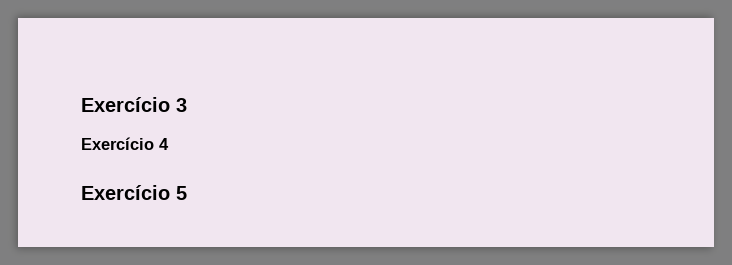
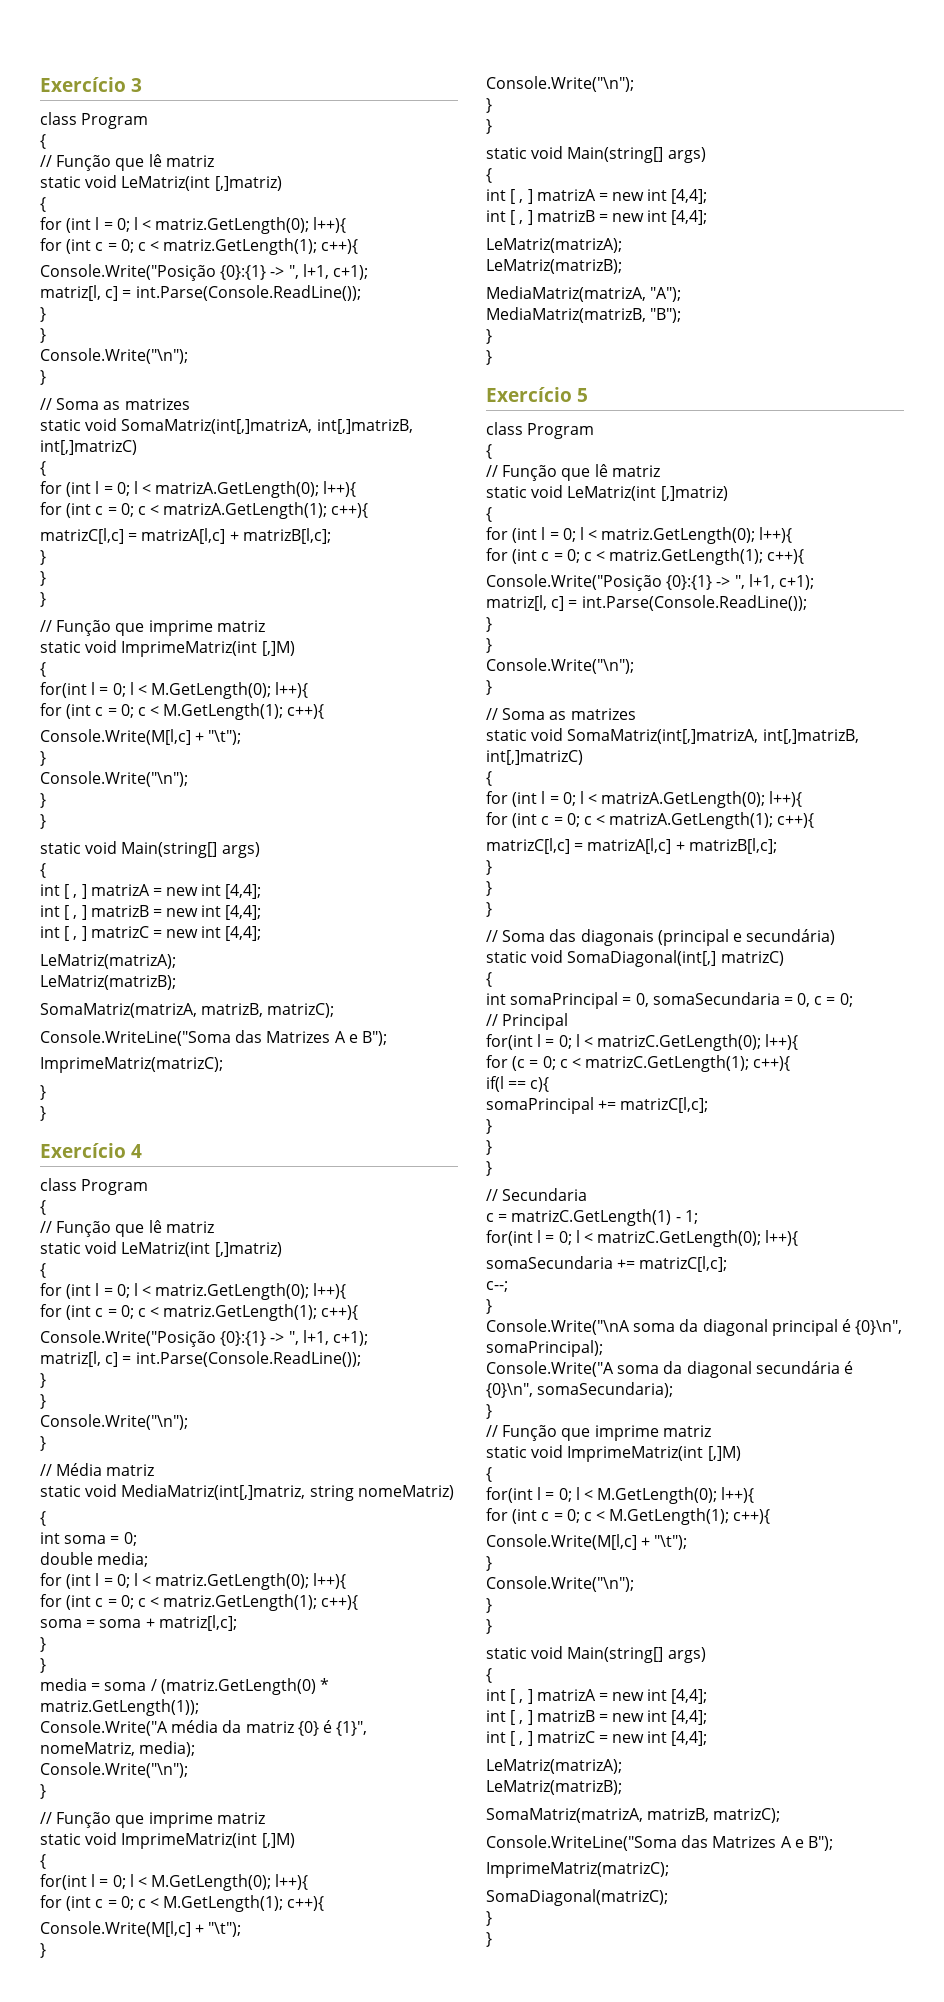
  Exercício 3
+ class Program
+ {
+ // Função que lê matriz
+ static void LeMatriz(int [,]matriz)
+ {
+ for (int l = 0; l < matriz.GetLength(0); l++){
+ for (int c = 0; c < matriz.GetLength(1); c++){
+ Console.Write("Posição {0}:{1} -> ", l+1, c+1);
+ matriz[l, c] = int.Parse(Console.ReadLine());
+ }
+ }
+ Console.Write("\n");
+ }
+ // Soma as matrizes
+ static void SomaMatriz(int[,]matrizA, int[,]matrizB, int[,]matrizC)
+ {
+ for (int l = 0; l < matrizA.GetLength(0); l++){
+ for (int c = 0; c < matrizA.GetLength(1); c++){
+ matrizC[l,c] = matrizA[l,c] + matrizB[l,c];
+ }
+ }
+ }
+ // Função que imprime matriz
+ static void ImprimeMatriz(int [,]M)
+ {
+ for(int l = 0; l < M.GetLength(0); l++){
+ for (int c = 0; c < M.GetLength(1); c++){
+ Console.Write(M[l,c] + "\t");
+ }
+ Console.Write("\n");
+ }
+ }
+ static void Main(string[] args)
+ {
+ int [ , ] matrizA = new int [4,4];
+ int [ , ] matrizB = new int [4,4];
+ int [ , ] matrizC = new int [4,4];
+ LeMatriz(matrizA);
+ LeMatriz(matrizB);
+ SomaMatriz(matrizA, matrizB, matrizC);
+ Console.WriteLine("Soma das Matrizes A e B");
+ ImprimeMatriz(matrizC);
+ }
+ }
  Exercício 4
+ class Program
+ {
+ // Função que lê matriz
+ static void LeMatriz(int [,]matriz)
+ {
+ for (int l = 0; l < matriz.GetLength(0); l++){
+ for (int c = 0; c < matriz.GetLength(1); c++){
+ Console.Write("Posição {0}:{1} -> ", l+1, c+1);
+ matriz[l, c] = int.Parse(Console.ReadLine());
+ }
+ }
+ Console.Write("\n");
+ }
+ // Média matriz
+ static void MediaMatriz(int[,]matriz, string nomeMatriz)
+ {
+ int soma = 0;
+ double media;
+ for (int l = 0; l < matriz.GetLength(0); l++){
+ for (int c = 0; c < matriz.GetLength(1); c++){
+ soma = soma + matriz[l,c];
+ }
+ }
+ media = soma / (matriz.GetLength(0) * matriz.GetLength(1));
+ Console.Write("A média da matriz {0} é {1}", nomeMatriz, media);
+ Console.Write("\n");
+ }
+ // Função que imprime matriz
+ static void ImprimeMatriz(int [,]M)
+ {
+ for(int l = 0; l < M.GetLength(0); l++){
+ for (int c = 0; c < M.GetLength(1); c++){
+ Console.Write(M[l,c] + "\t");
+ }
+ Console.Write("\n");
+ }
+ }
+ static void Main(string[] args)
+ {
+ int [ , ] matrizA = new int [4,4];
+ int [ , ] matrizB = new int [4,4];
+ LeMatriz(matrizA);
+ LeMatriz(matrizB);
+ MediaMatriz(matrizA, "A");
+ MediaMatriz(matrizB, "B");
+ }
+ }
  Exercício 5
+ class Program
+ {
+ // Função que lê matriz
+ static void LeMatriz(int [,]matriz)
+ {
+ for (int l = 0; l < matriz.GetLength(0); l++){
+ for (int c = 0; c < matriz.GetLength(1); c++){
+ Console.Write("Posição {0}:{1} -> ", l+1, c+1);
+ matriz[l, c] = int.Parse(Console.ReadLine());
+ }
+ }
+ Console.Write("\n");
+ }
+ // Soma as matrizes
+ static void SomaMatriz(int[,]matrizA, int[,]matrizB, int[,]matrizC)
+ {
+ for (int l = 0; l < matrizA.GetLength(0); l++){
+ for (int c = 0; c < matrizA.GetLength(1); c++){
+ matrizC[l,c] = matrizA[l,c] + matrizB[l,c];
+ }
+ }
+ }
+ // Soma das diagonais (principal e secundária)
+ static void SomaDiagonal(int[,] matrizC)
+ {
+ int somaPrincipal = 0, somaSecundaria = 0, c = 0;
+ // Principal
+ for(int l = 0; l < matrizC.GetLength(0); l++){
+ for (c = 0; c < matrizC.GetLength(1); c++){
+ if(l == c){
+ somaPrincipal += matrizC[l,c];
+ }
+ }
+ }
+ // Secundaria
+ c = matrizC.GetLength(1) - 1;
+ for(int l = 0; l < matrizC.GetLength(0); l++){
+ somaSecundaria += matrizC[l,c];
+ c--;
+ }
+ Console.Write("\nA soma da diagonal principal é {0}\n", somaPrincipal);
+ Console.Write("A soma da diagonal secundária é {0}\n", somaSecundaria);
+ }
+ // Função que imprime matriz
+ static void ImprimeMatriz(int [,]M)
+ {
+ for(int l = 0; l < M.GetLength(0); l++){
+ for (int c = 0; c < M.GetLength(1); c++){
+ Console.Write(M[l,c] + "\t");
+ }
+ Console.Write("\n");
+ }
+ }
+ static void Main(string[] args)
+ {
+ int [ , ] matrizA = new int [4,4];
+ int [ , ] matrizB = new int [4,4];
+ int [ , ] matrizC = new int [4,4];
+ LeMatriz(matrizA);
+ LeMatriz(matrizB);
+ SomaMatriz(matrizA, matrizB, matrizC);
+ Console.WriteLine("Soma das Matrizes A e B");
+ ImprimeMatriz(matrizC);
+ SomaDiagonal(matrizC);
+ }
+ }

